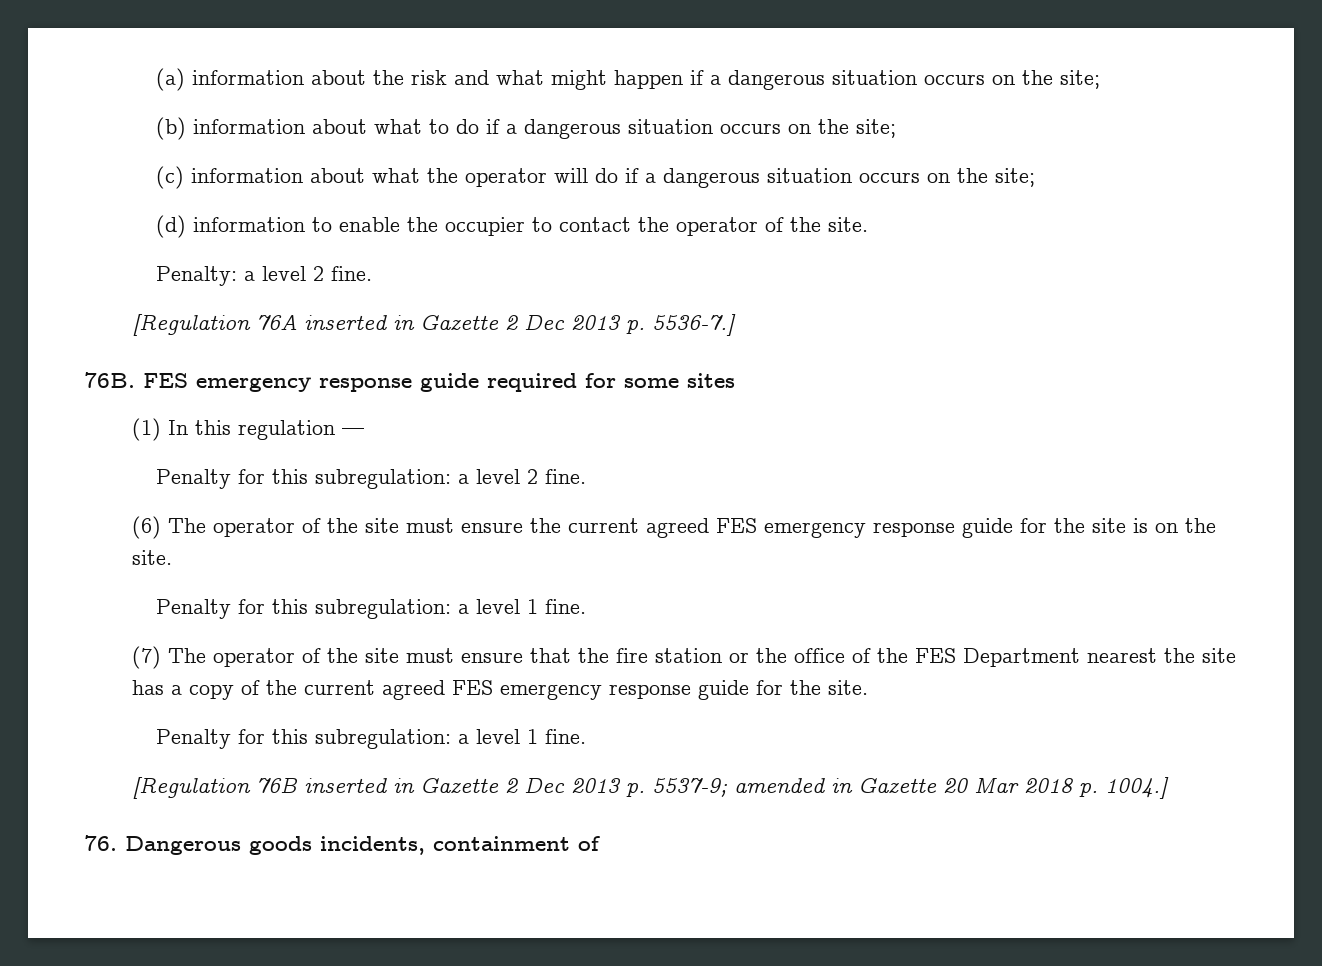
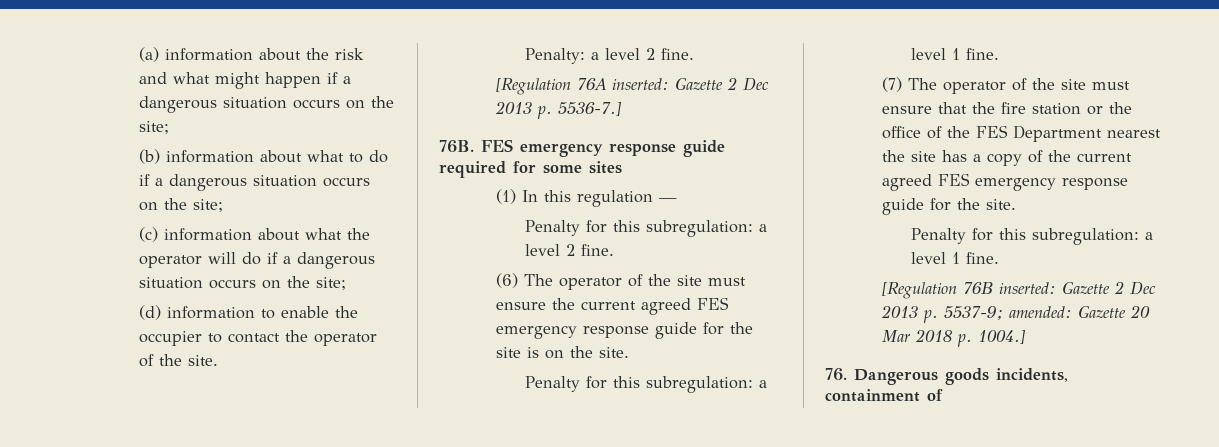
- [Regulation 76A inserted in Gazette 2 Dec 2013 p. 5536-7.]
+ [Regulation 76A inserted: Gazette 2 Dec 2013 p. 5536-7.]
- [Regulation 76B inserted in Gazette 2 Dec 2013 p. 5537-9; amended in Gazette 20 Mar 2018 p. 1004.]
+ [Regulation 76B inserted: Gazette 2 Dec 2013 p. 5537-9; amended: Gazette 20 Mar 2018 p. 1004.]

